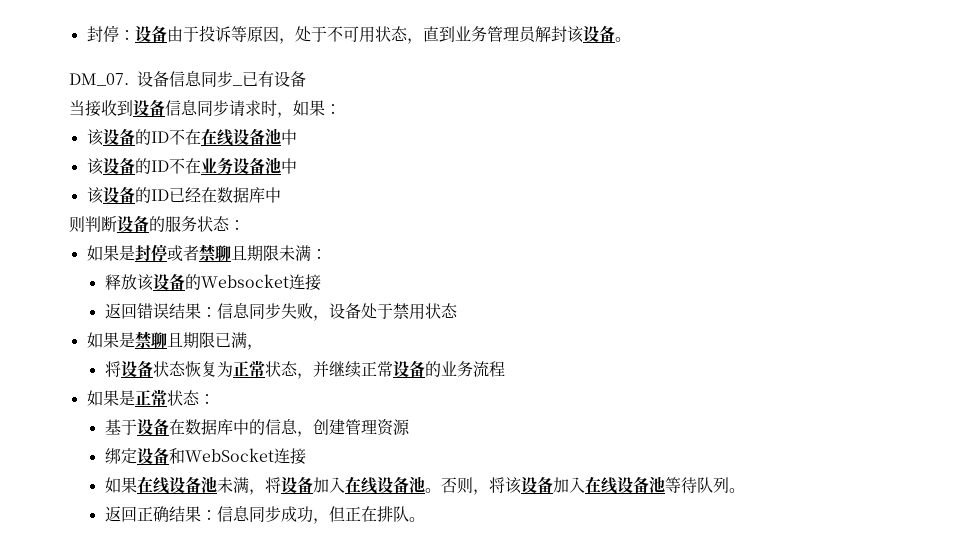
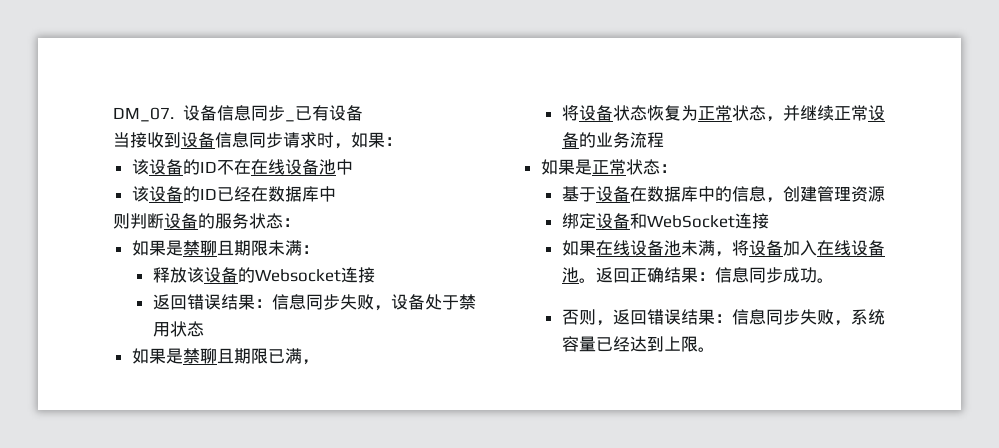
- 封停：设备由于投诉等原因，处于不可用状态，直到业务管理员解封该设备。
- 该设备的ID不在业务设备池中
- 如果是封停或者禁聊且期限未满：
+ 如果是禁聊且期限未满：
- 如果在线设备池未满，将设备加入在线设备池。否则，将该设备加入在线设备池等待队列。
- 返回正确结果：信息同步成功，但正在排队。
+ 如果在线设备池未满，将设备加入在线设备池。返回正确结果：信息同步成功。
+ 否则，返回错误结果：信息同步失败，系统容量已经达到上限。

